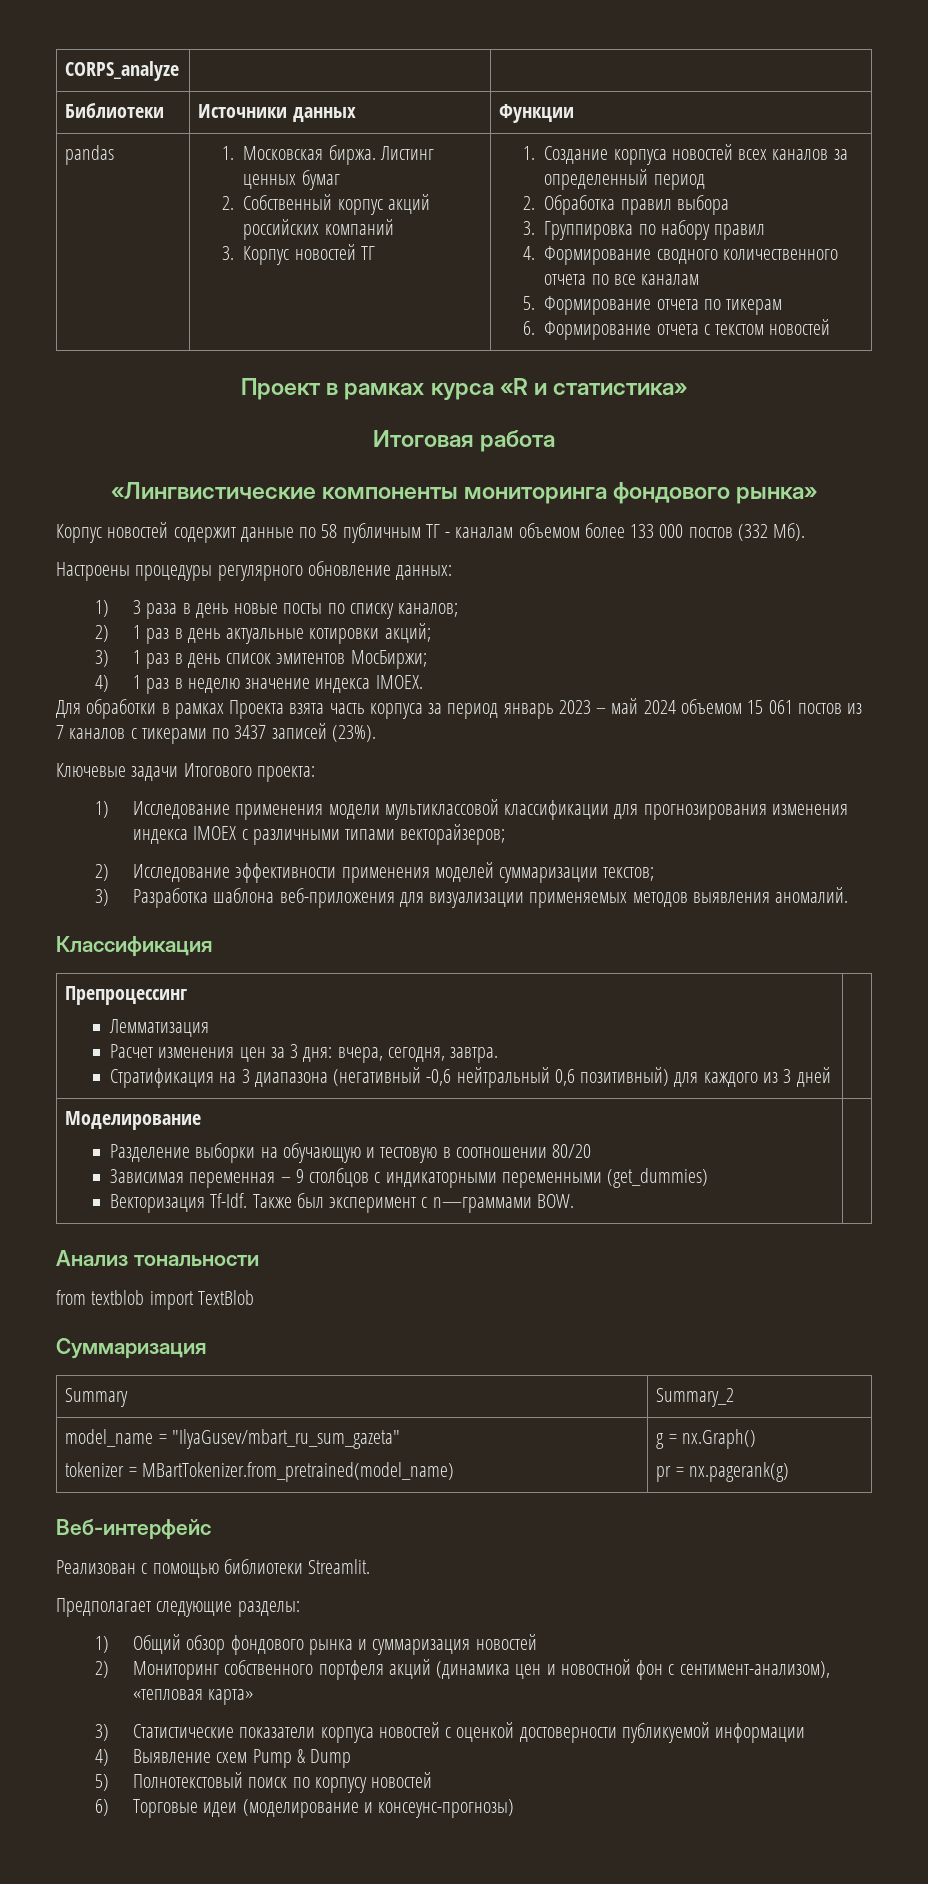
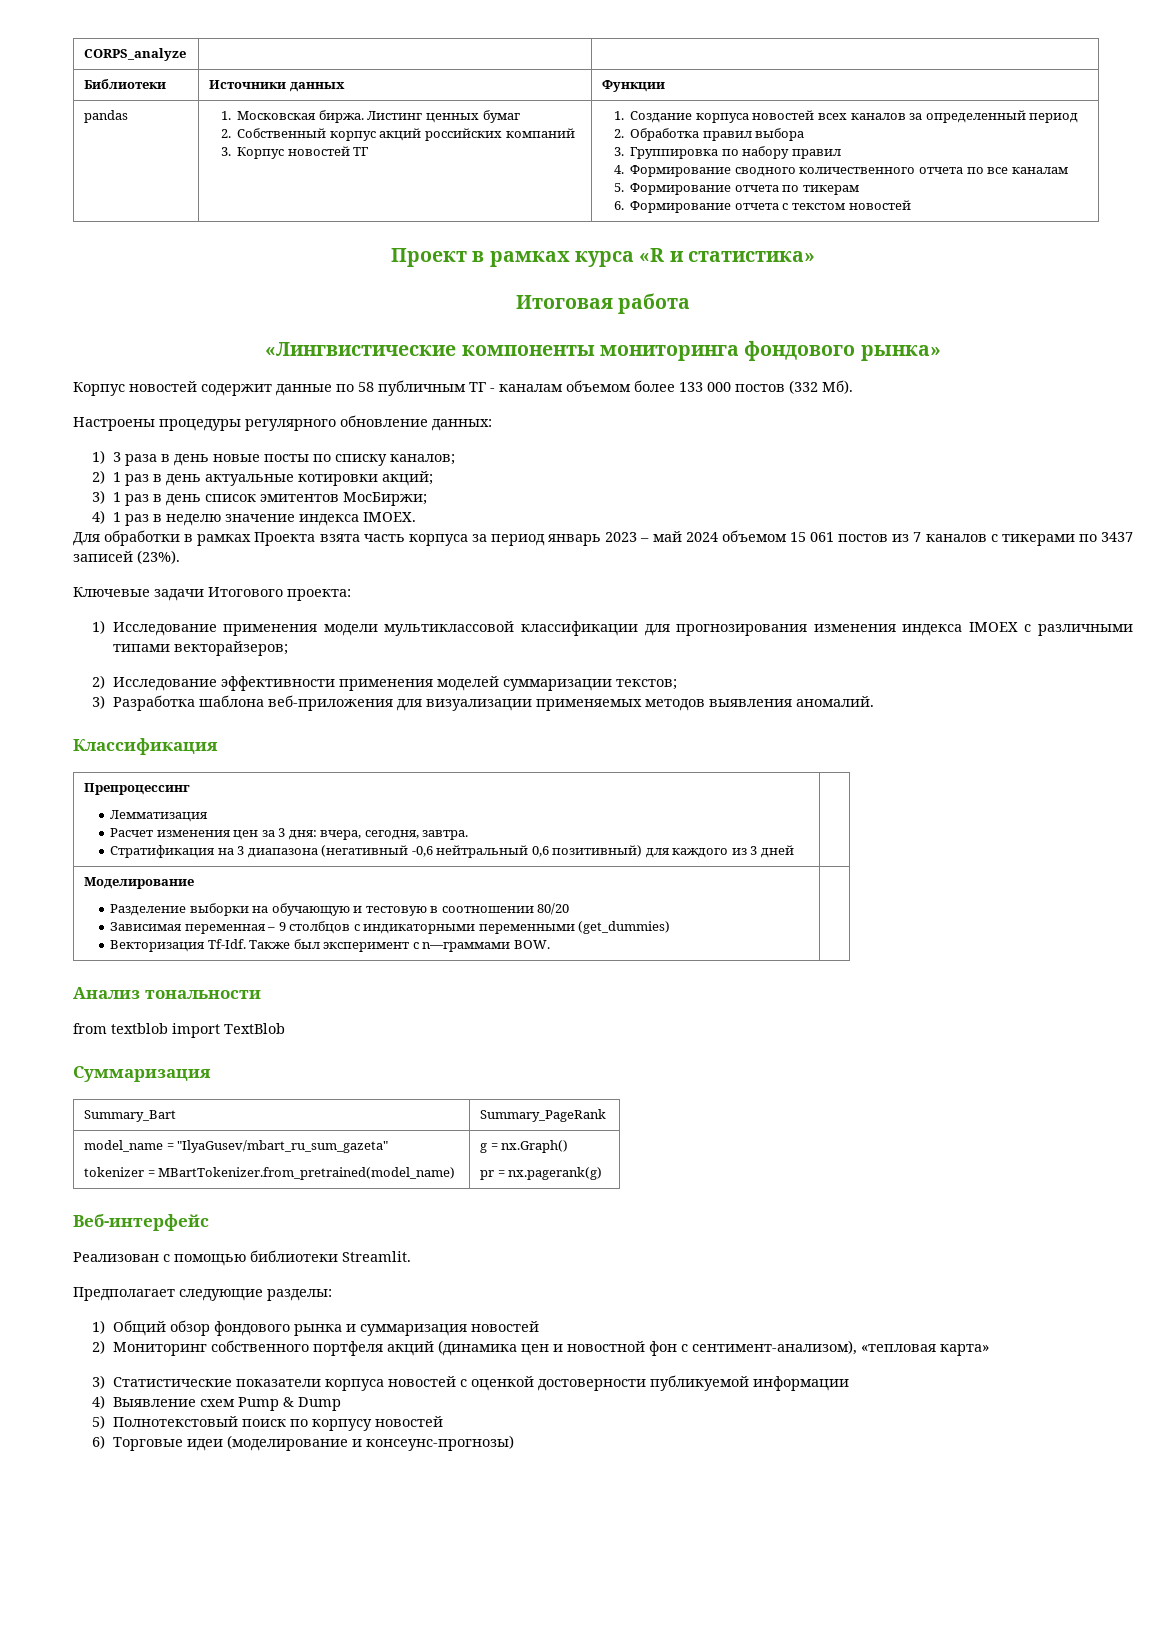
- Summary | Summary_2
+ Summary_Bart | Summary_PageRank

